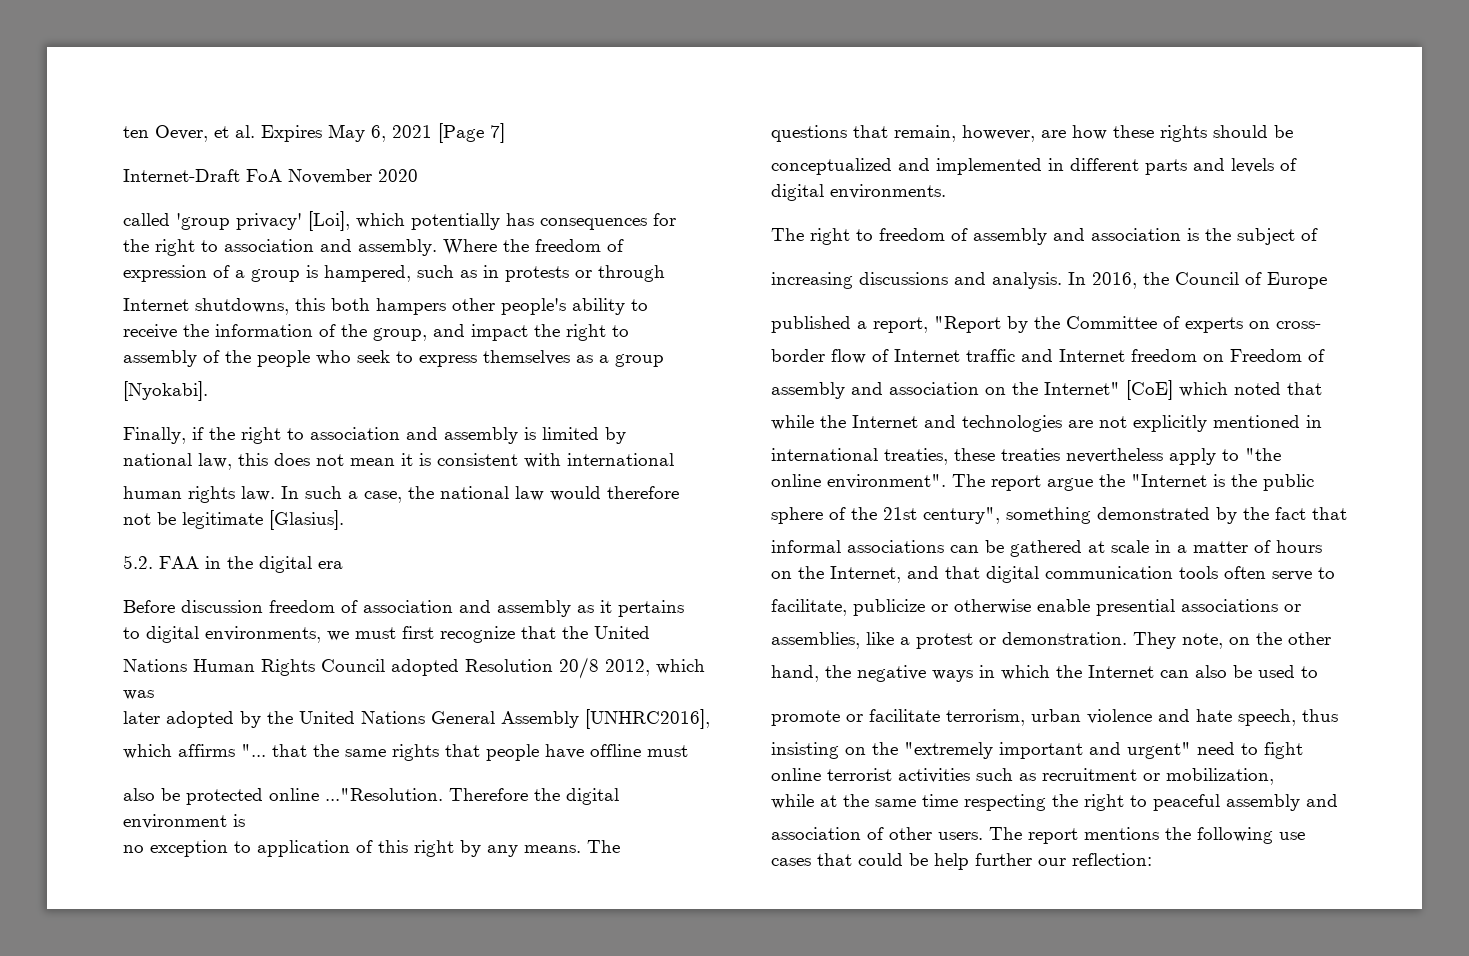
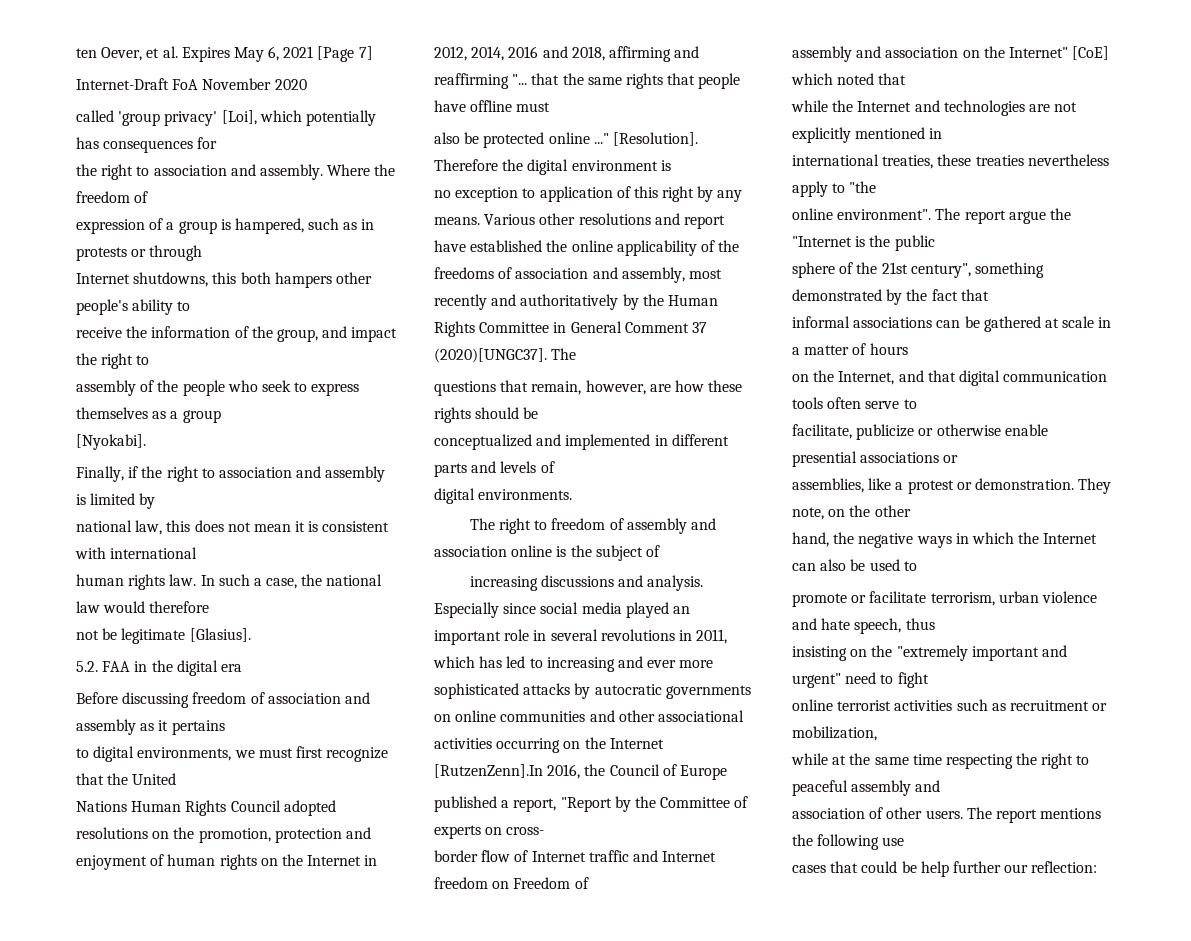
- Before discussion freedom of association and assembly as it pertains
+ Before discussing freedom of association and assembly as it pertains
- Nations Human Rights Council adopted Resolution 20/8 2012, which was
- later adopted by the United Nations General Assembly [UNHRC2016],
- which affirms "... that the same rights that people have offline must
+ Nations Human Rights Council adopted resolutions on the promotion, protection and enjoyment of human rights on the Internet in 2012, 2014, 2016 and 2018, affirming and reaffirming "... that the same rights that people have offline must
- also be protected online ..."Resolution. Therefore the digital environment is
+ also be protected online ..." [Resolution]. Therefore the digital environment is
+ Various other resolutions and report have established the online applicability of the freedoms of association and assembly, most recently and authoritatively by the Human Rights Committee in General Comment 37 (2020)[UNGC37].
- The right to freedom of assembly and association is the subject of
+ The right to freedom of assembly and association online is the subject of
- In 2016, the Council of Europe
+ Especially since social media played an important role in several revolutions in 2011, which has led to increasing and ever more sophisticated attacks by autocratic governments on online communities and other associational activities occurring on the Internet [RutzenZenn].In 2016, the Council of Europe

